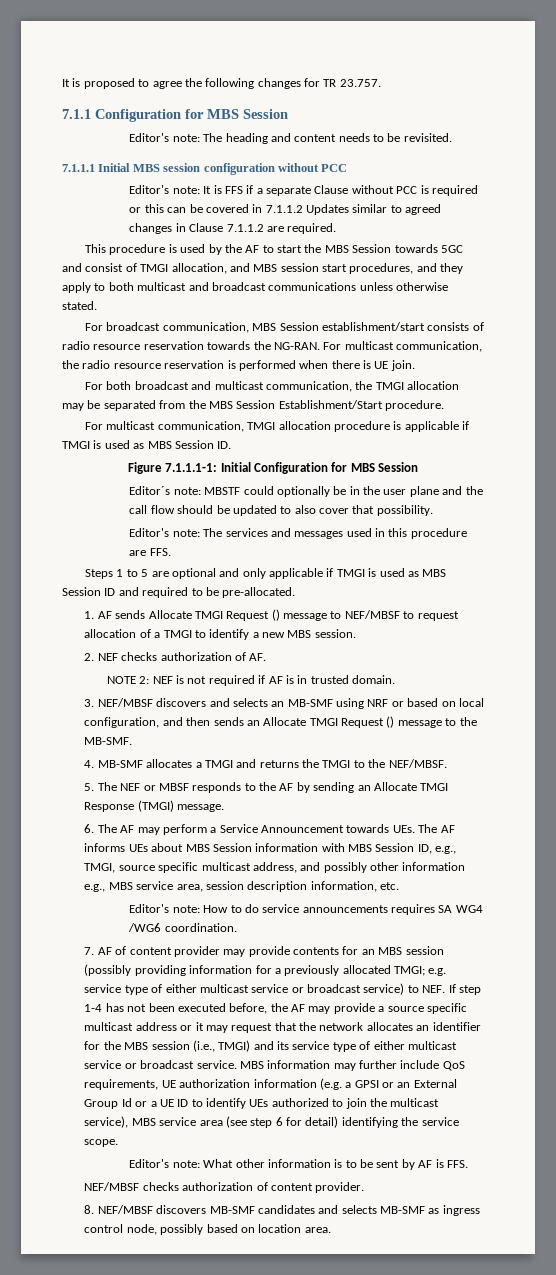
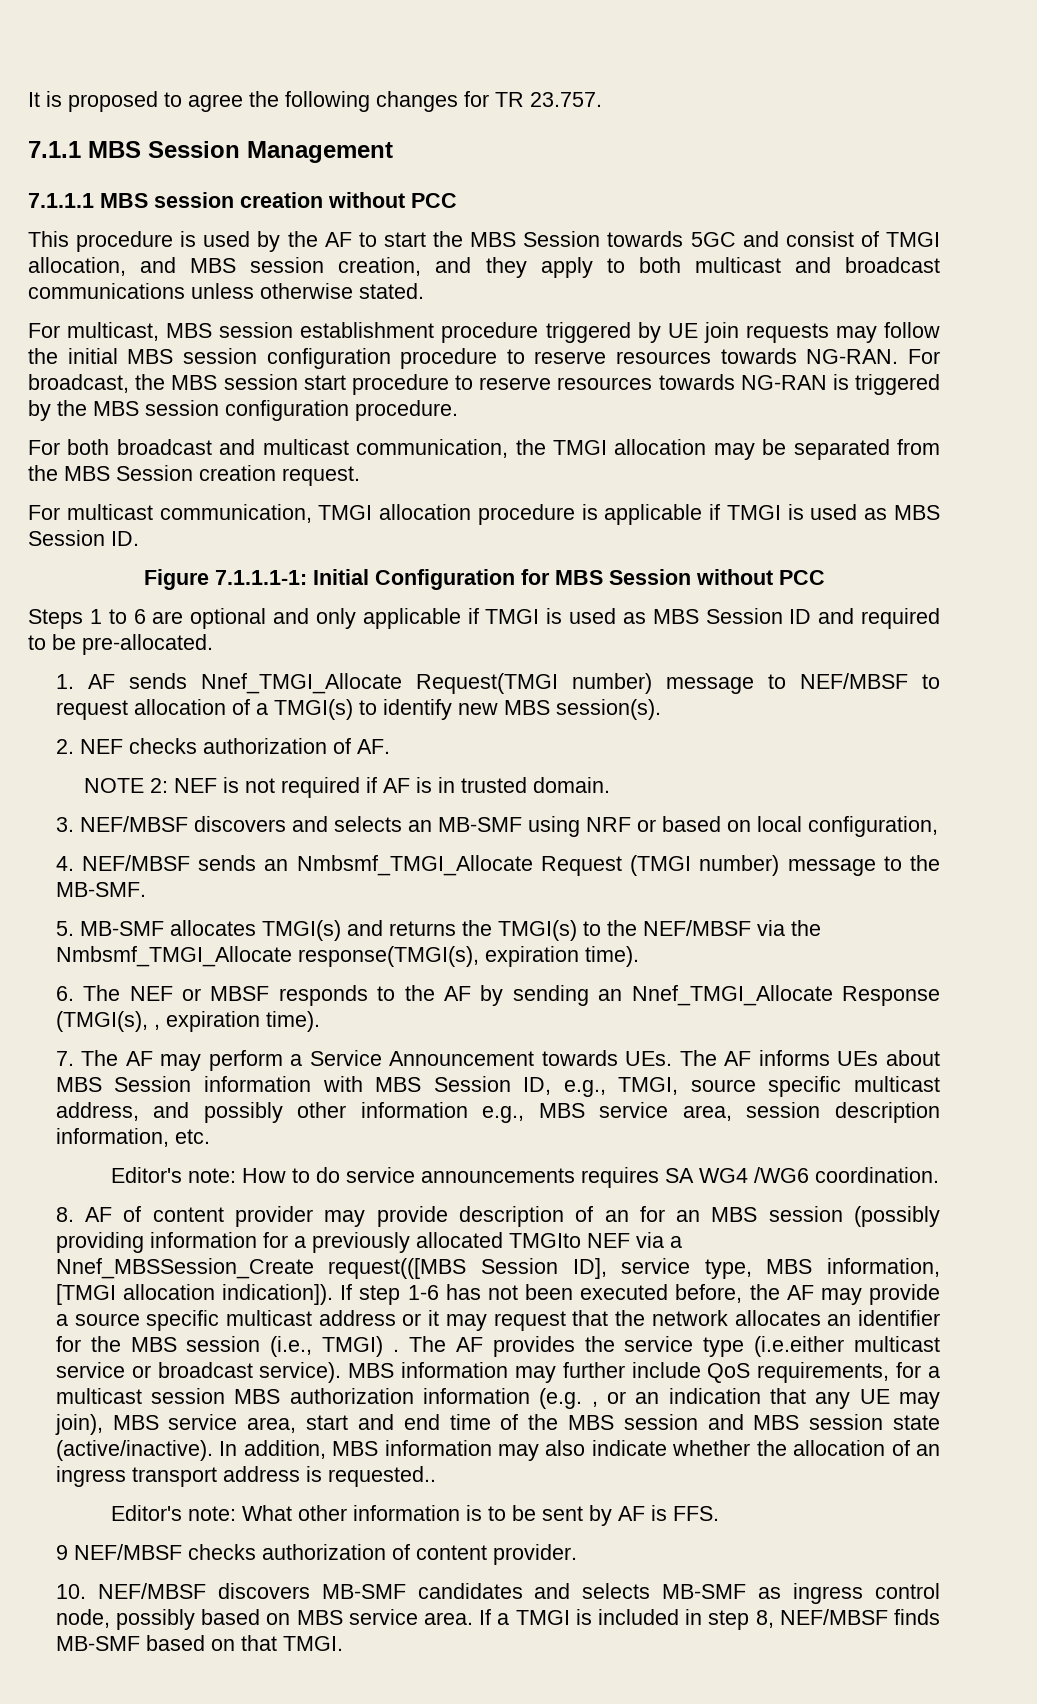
- 7.1.1 Configuration for MBS Session
- Editor's note: The heading and content needs to be revisited.
+ 7.1.1 MBS Session Management
- 7.1.1.1 Initial MBS session configuration without PCC
- Editor's note: It is FFS if a separate Clause without PCC is required or this can be covered in 7.1.1.2 Updates similar to agreed changes in Clause 7.1.1.2 are required.
+ 7.1.1.1 MBS session creation without PCC
- This procedure is used by the AF to start the MBS Session towards 5GC and consist of TMGI allocation, and MBS session start procedures, and they apply to both multicast and broadcast communications unless otherwise stated.
+ This procedure is used by the AF to start the MBS Session towards 5GC and consist of TMGI allocation, and MBS session creation, and they apply to both multicast and broadcast communications unless otherwise stated.
- For broadcast communication, MBS Session establishment/start consists of radio resource reservation towards the NG-RAN. For multicast communication, the radio resource reservation is performed when there is UE join.
+ For multicast, MBS session establishment procedure triggered by UE join requests may follow the initial MBS session configuration procedure to reserve resources towards NG-RAN. For broadcast, the MBS session start procedure to reserve resources towards NG-RAN is triggered by the MBS session configuration procedure.
- For both broadcast and multicast communication, the TMGI allocation may be separated from the MBS Session Establishment/Start procedure.
+ For both broadcast and multicast communication, the TMGI allocation may be separated from the MBS Session creation request.
- Figure 7.1.1.1-1: Initial Configuration for MBS Session
- Editor´s note: MBSTF could optionally be in the user plane and the call flow should be updated to also cover that possibility.
- Editor's note: The services and messages used in this procedure are FFS.
+ Figure 7.1.1.1-1: Initial Configuration for MBS Session without PCC
- Steps 1 to 5 are optional and only applicable if TMGI is used as MBS Session ID and required to be pre-allocated.
+ Steps 1 to 6 are optional and only applicable if TMGI is used as MBS Session ID and required to be pre-allocated.
- 1. AF sends Allocate TMGI Request () message to NEF/MBSF to request allocation of a TMGI to identify a new MBS session.
+ 1. AF sends Nnef_TMGI_Allocate Request(TMGI number) message to NEF/MBSF to request allocation of a TMGI(s) to identify new MBS session(s).
- 3. NEF/MBSF discovers and selects an MB-SMF using NRF or based on local configuration, and then sends an Allocate TMGI Request () message to the MB-SMF.
+ 3. NEF/MBSF discovers and selects an MB-SMF using NRF or based on local configuration,
+ 4. NEF/MBSF sends an Nmbsmf_TMGI_Allocate Request (TMGI number) message to the MB-SMF.
- 4. MB-SMF allocates a TMGI and returns the TMGI to the NEF/MBSF.
- 5. The NEF or MBSF responds to the AF by sending an Allocate TMGI Response (TMGI) message.
- 6. The AF may perform a Service Announcement towards UEs. The AF informs UEs about MBS Session information with MBS Session ID, e.g., TMGI, source specific multicast address, and possibly other information e.g., MBS service area, session description information, etc.
+ 5. MB-SMF allocates TMGI(s) and returns the TMGI(s) to the NEF/MBSF via the Nmbsmf_TMGI_Allocate response(TMGI(s), expiration time).
+ 6. The NEF or MBSF responds to the AF by sending an Nnef_TMGI_Allocate Response (TMGI(s), , expiration time).
+ 7. The AF may perform a Service Announcement towards UEs. The AF informs UEs about MBS Session information with MBS Session ID, e.g., TMGI, source specific multicast address, and possibly other information e.g., MBS service area, session description information, etc.
- 7. AF of content provider may provide contents for an MBS session (possibly providing information for a previously allocated TMGI; e.g. service type of either multicast service or broadcast service) to NEF. If step 1-4 has not been executed before, the AF may provide a source specific multicast address or it may request that the network allocates an identifier for the MBS session (i.e., TMGI) and its service type of either multicast service or broadcast service.
+ 8. AF of content provider may provide description of an for an MBS session (possibly providing information for a previously allocated TMGIto NEF via a Nnef_MBSSession_Create request(([MBS Session ID], service type, MBS information, [TMGI allocation indication]). If step 1-6 has not been executed before, the AF may provide a source specific multicast address or it may request that the network allocates an identifier for the MBS session (i.e., TMGI) . The AF provides the service type (i.e.either multicast service or broadcast service).
- MBS information may further include QoS requirements, UE authorization information (e.g. a GPSI or an External Group Id or a UE ID to identify UEs authorized to join the multicast service), MBS service area (see step 6 for detail) identifying the service scope.
+ MBS information may further include QoS requirements, for a multicast session MBS authorization information (e.g. , or an indication that any UE may join), MBS service area, start and end time of the MBS session and MBS session state (active/inactive). In addition, MBS information may also indicate whether the allocation of an ingress transport address is requested..
- NEF/MBSF checks authorization of content provider.
+ 9 NEF/MBSF checks authorization of content provider.
- 8. NEF/MBSF discovers MB-SMF candidates and selects MB-SMF as ingress control node, possibly based on location area.
+ 10. NEF/MBSF discovers MB-SMF candidates and selects MB-SMF as ingress control node, possibly based on MBS service area. If a TMGI is included in step 8, NEF/MBSF finds MB-SMF based on that TMGI.

